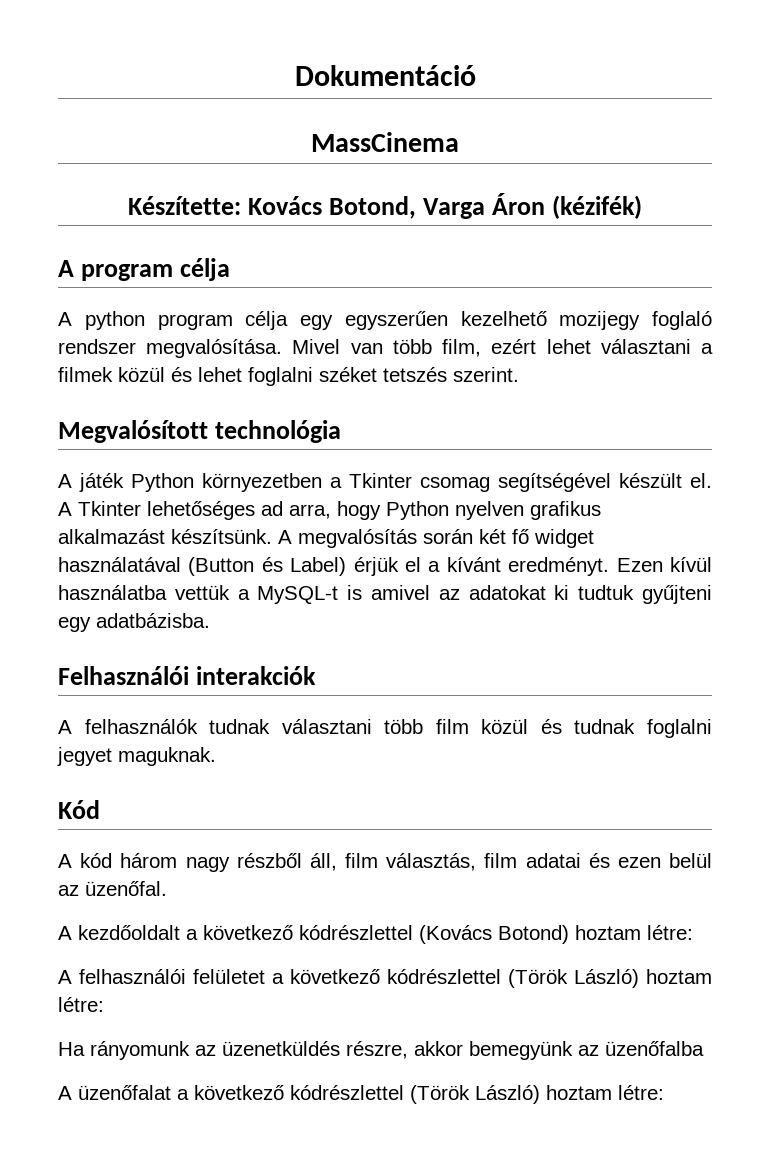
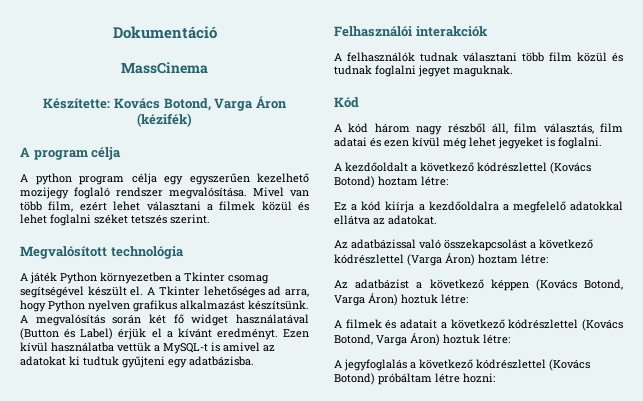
- A kód három nagy részből áll, film választás, film adatai és ezen belül az üzenőfal.
+ A kód három nagy részből áll, film választás, film adatai és ezen kívül még lehet jegyeket is foglalni.
- A felhasználói felületet a következő kódrészlettel (Török László) hoztam létre:
- Ha rányomunk az üzenetküldés részre, akkor bemegyünk az üzenőfalba
- A üzenőfalat a következő kódrészlettel (Török László) hoztam létre:
+ Ez a kód kiírja a kezdőoldalra a megfelelő adatokkal ellátva az adatokat.
+ Az adatbázissal való összekapcsolást a következő kódrészlettel (Varga Áron) hoztam létre:
+ Az adatbázist a következő képpen (Kovács Botond, Varga Áron) hoztuk létre:
+ A filmek és adatait a következő kódrészlettel (Kovács Botond, Varga Áron) hoztuk létre:
+ A jegyfoglalás a következő kódrészlettel (Kovács Botond) próbáltam létre hozni:

